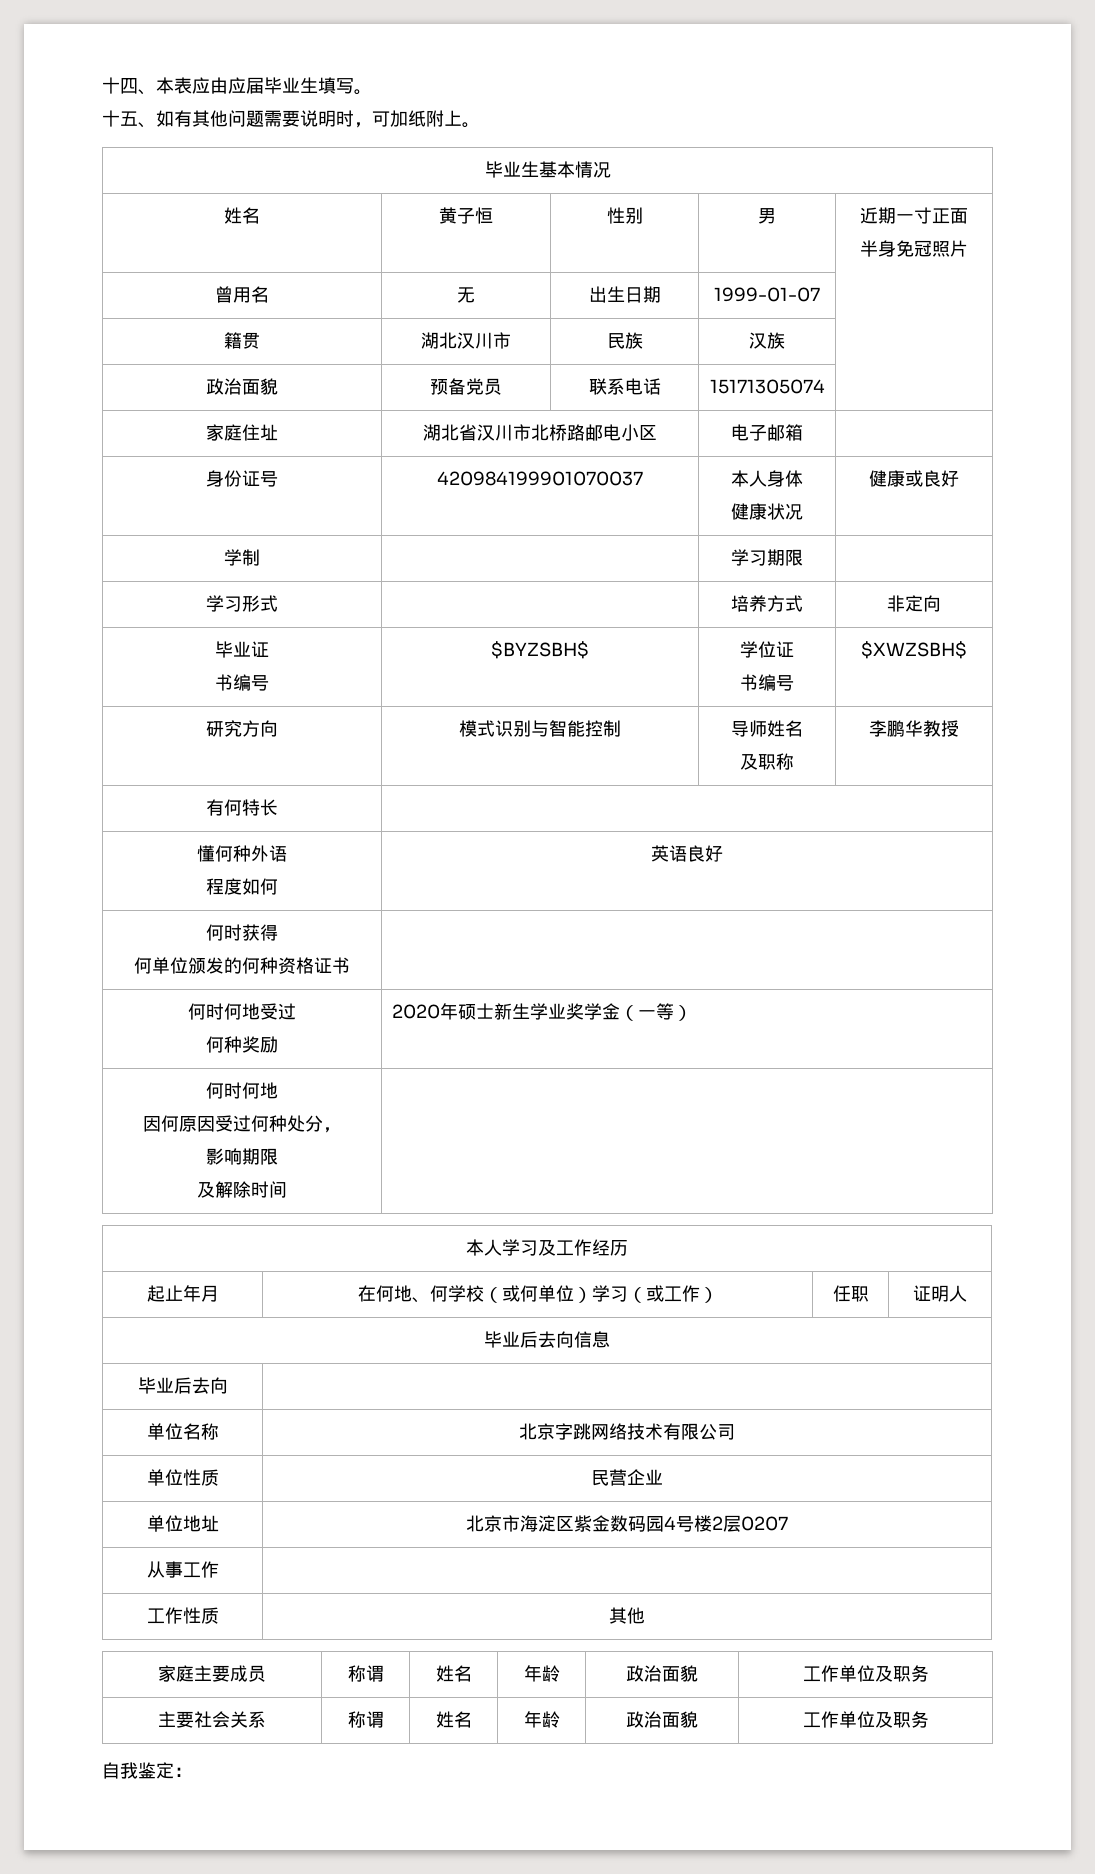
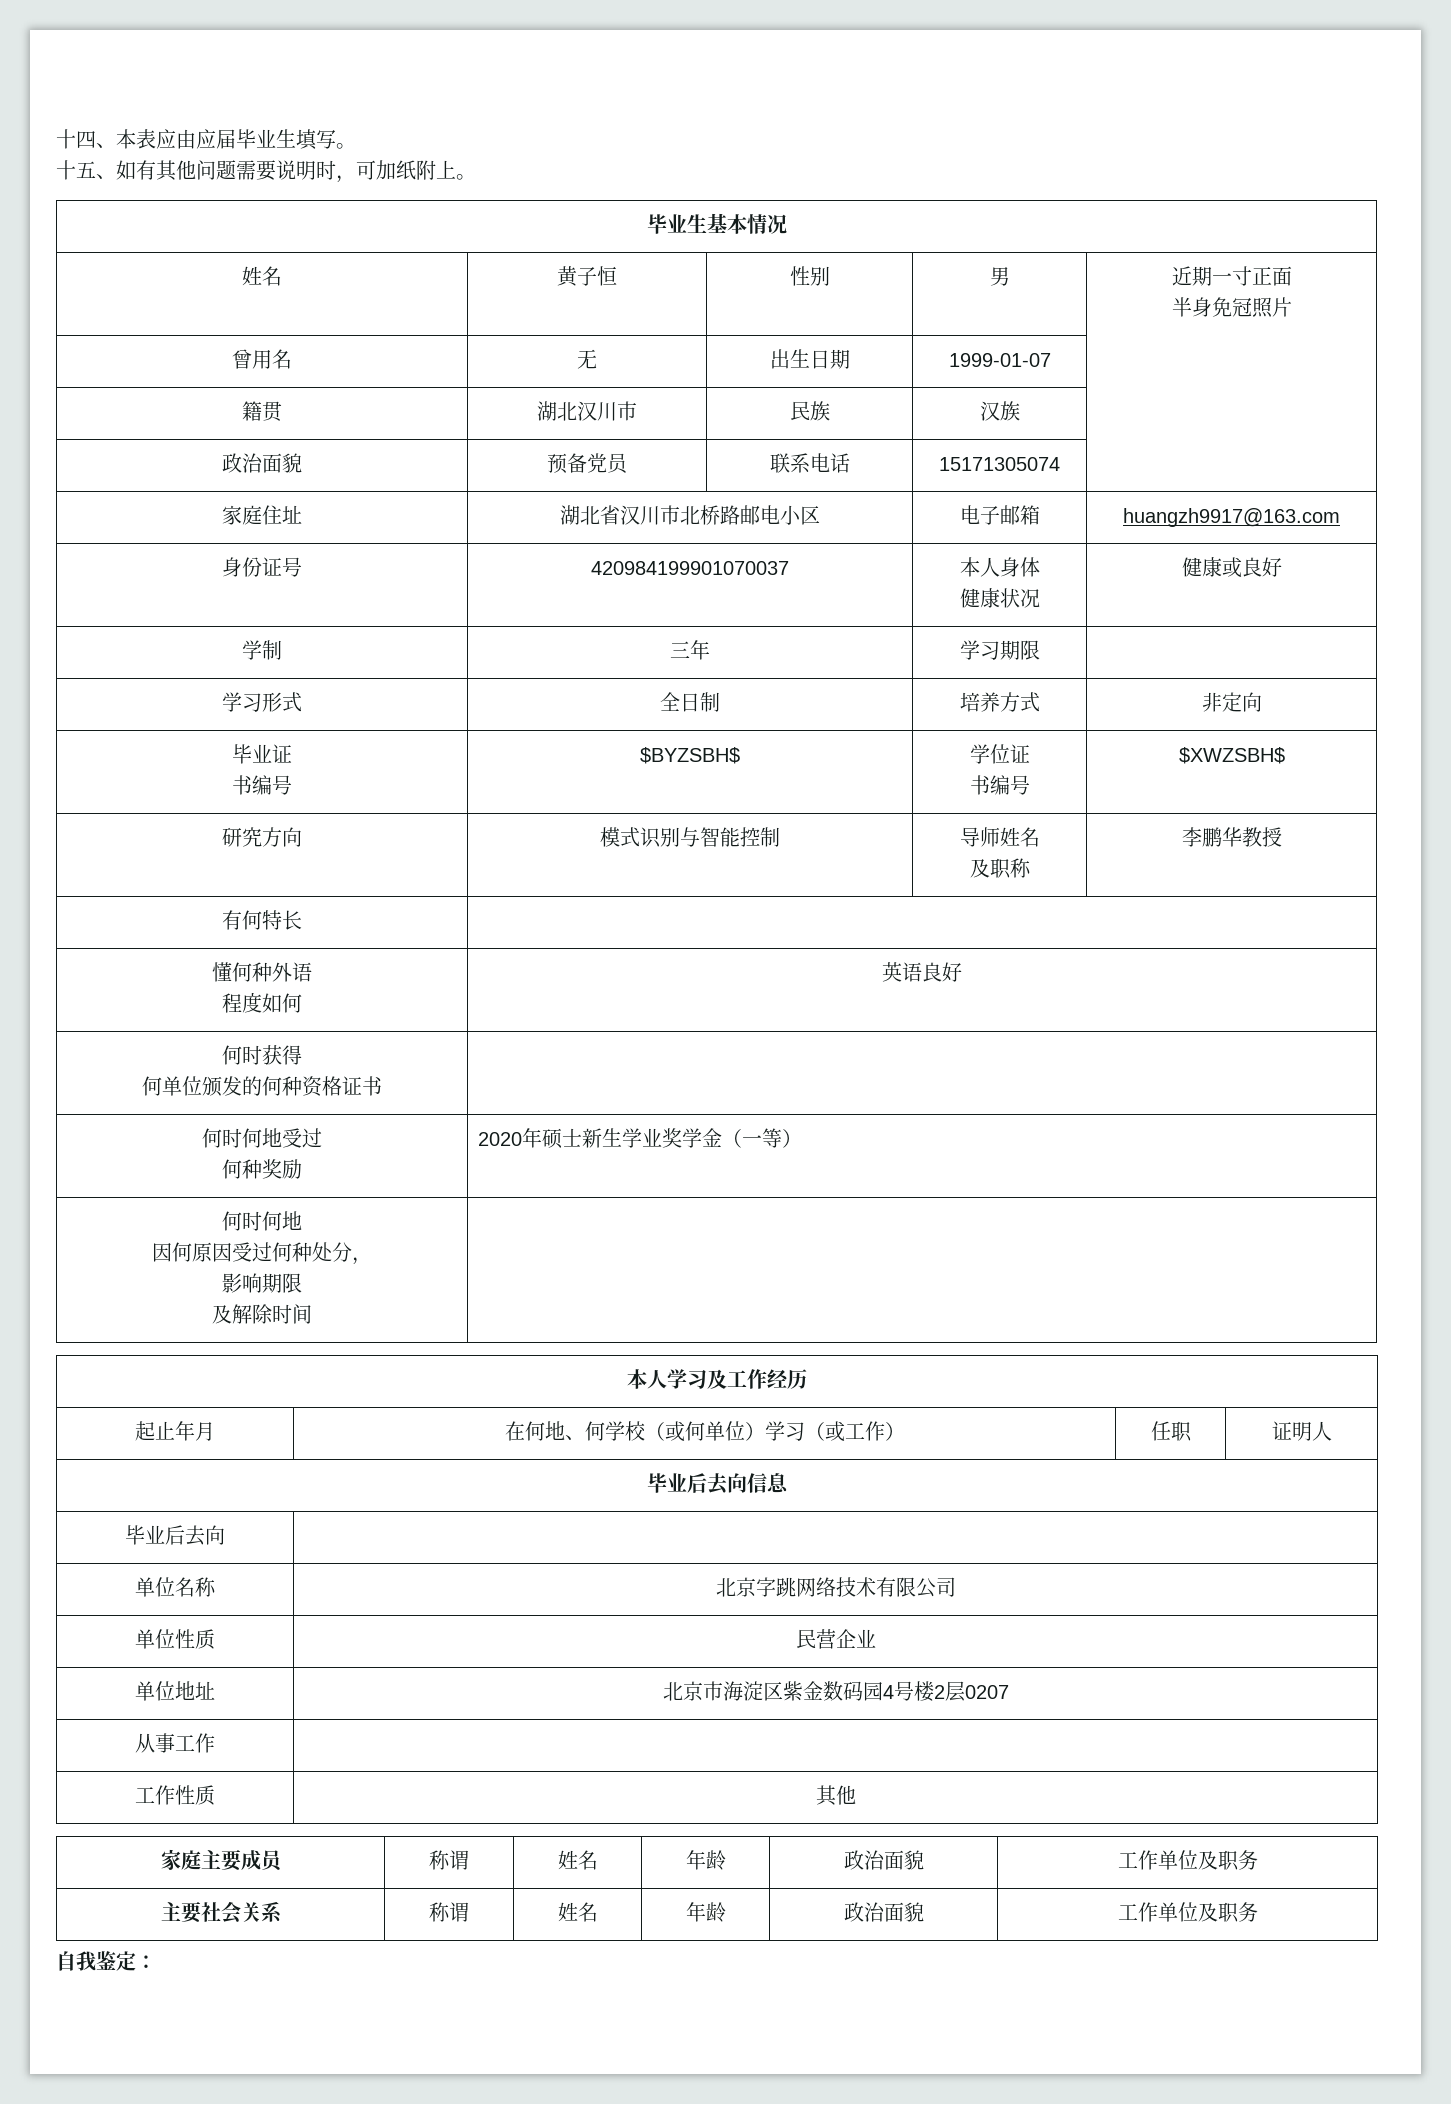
- 家庭住址 | 湖北省汉川市北桥路邮电小区 | 电子邮箱 |
+ 家庭住址 | 湖北省汉川市北桥路邮电小区 | 电子邮箱 | huangzh9917@163.com
- 学制 | | 学习期限 |
+ 学制 | 三年 | 学习期限 |
- 学习形式 | | 培养方式 | 非定向
+ 学习形式 | 全日制 | 培养方式 | 非定向

